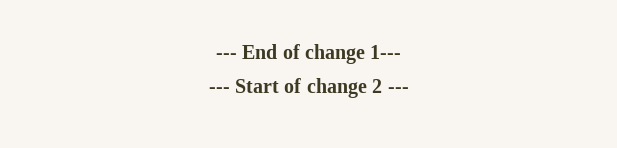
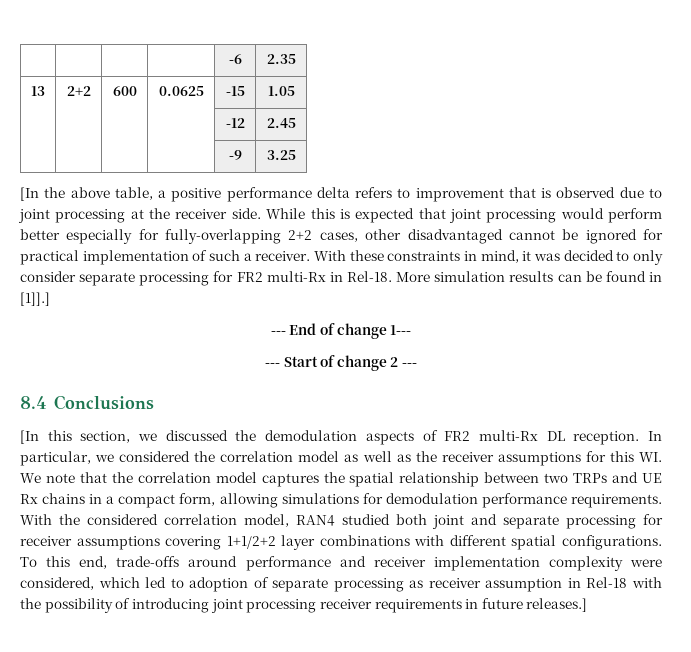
+ | | | | -6 | 2.35
+ 13 | 2+2 | 600 | 0.0625 | -15 | 1.05
+ | | | | -12 | 2.45
+ | | | | -9 | 3.25
+ [In the above table, a positive performance delta refers to improvement that is observed due to joint processing at the receiver side. While this is expected that joint processing would perform better especially for fully-overlapping 2+2 cases, other disadvantaged cannot be ignored for practical implementation of such a receiver. With these constraints in mind, it was decided to only consider separate processing for FR2 multi-Rx in Rel-18. More simulation results can be found in [1]].]
+ 8.4 Conclusions
+ [In this section, we discussed the demodulation aspects of FR2 multi-Rx DL reception. In particular, we considered the correlation model as well as the receiver assumptions for this WI. We note that the correlation model captures the spatial relationship between two TRPs and UE Rx chains in a compact form, allowing simulations for demodulation performance requirements. With the considered correlation model, RAN4 studied both joint and separate processing for receiver assumptions covering 1+1/2+2 layer combinations with different spatial configurations. To this end, trade-offs around performance and receiver implementation complexity were considered, which led to adoption of separate processing as receiver assumption in Rel-18 with the possibility of introducing joint processing receiver requirements in future releases.]

